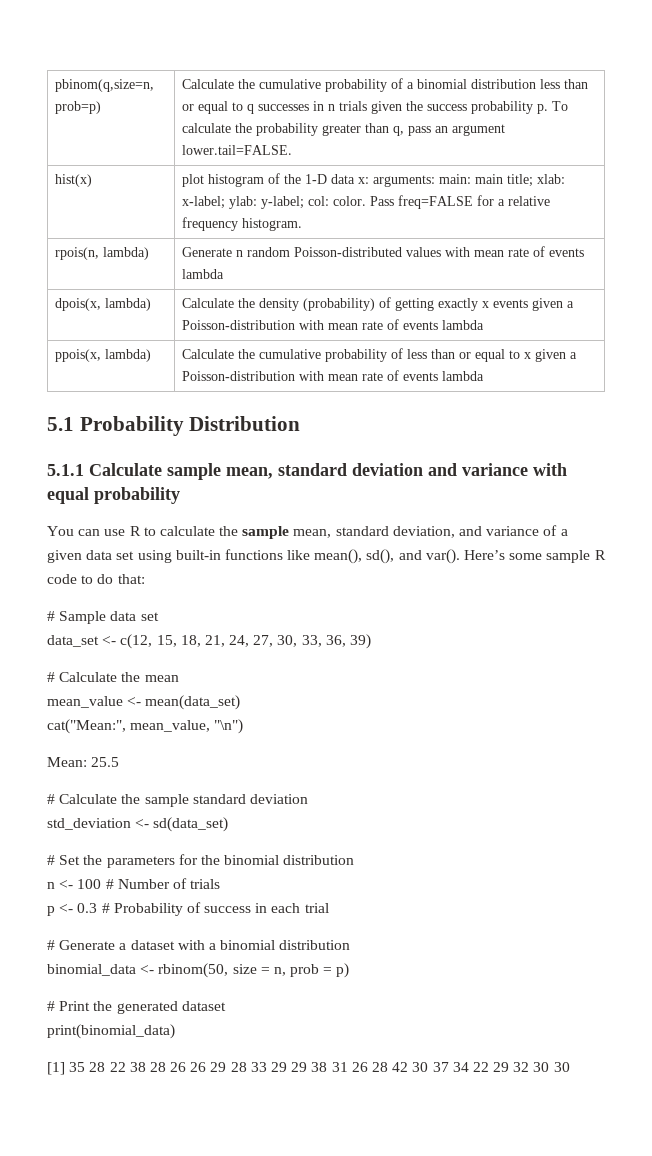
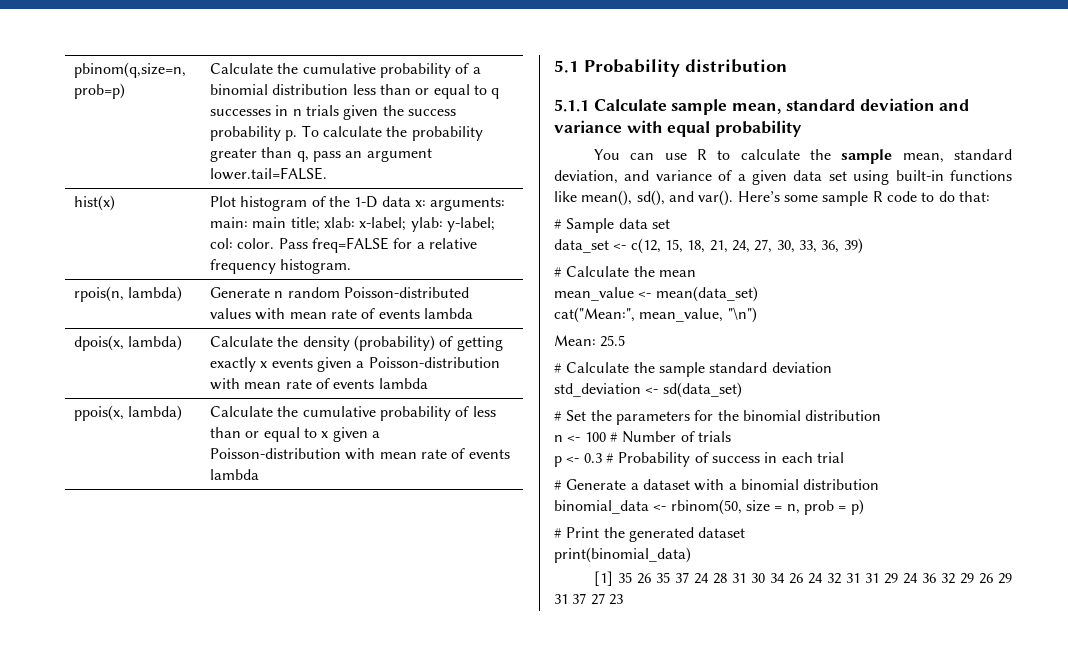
- hist(x) | plot histogram of the 1-D data x: arguments: main: main title; xlab: x-label; ylab: y-label; col: color. Pass freq=FALSE for a relative frequency histogram.
+ hist(x) | Plot histogram of the 1-D data x: arguments: main: main title; xlab: x-label; ylab: y-label; col: color. Pass freq=FALSE for a relative frequency histogram.
- 5.1 Probability Distribution
+ 5.1 Probability distribution
- [1] 35 28 22 38 28 26 26 29 28 33 29 29 38 31 26 28 42 30 37 34 22 29 32 30 30
+ [1] 35 26 35 37 24 28 31 30 34 26 24 32 31 31 29 24 36 32 29 26 29 31 37 27 23

